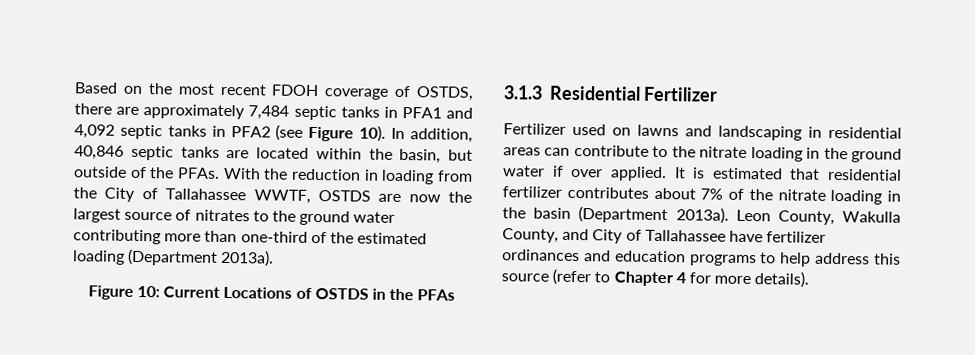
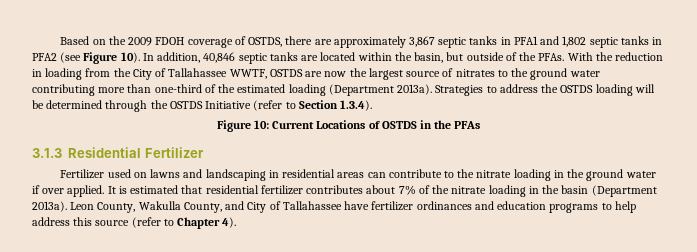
- Based on the most recent FDOH coverage of OSTDS, there are approximately 7,484 septic tanks in PFA1 and 4,092 septic tanks in PFA2 (see Figure 10).
+ Based on the 2009 FDOH coverage of OSTDS, there are approximately 3,867 septic tanks in PFA1 and 1,802 septic tanks in PFA2 (see Figure 10).
+ Strategies to address the OSTDS loading will be determined through the OSTDS Initiative (refer to Section 1.3.4).
- Leon County, Wakulla County, and City of Tallahassee have fertilizer ordinances and education programs to help address this source (refer to Chapter 4 for more details).
+ Leon County, Wakulla County, and City of Tallahassee have fertilizer ordinances and education programs to help address this source (refer to Chapter 4).

